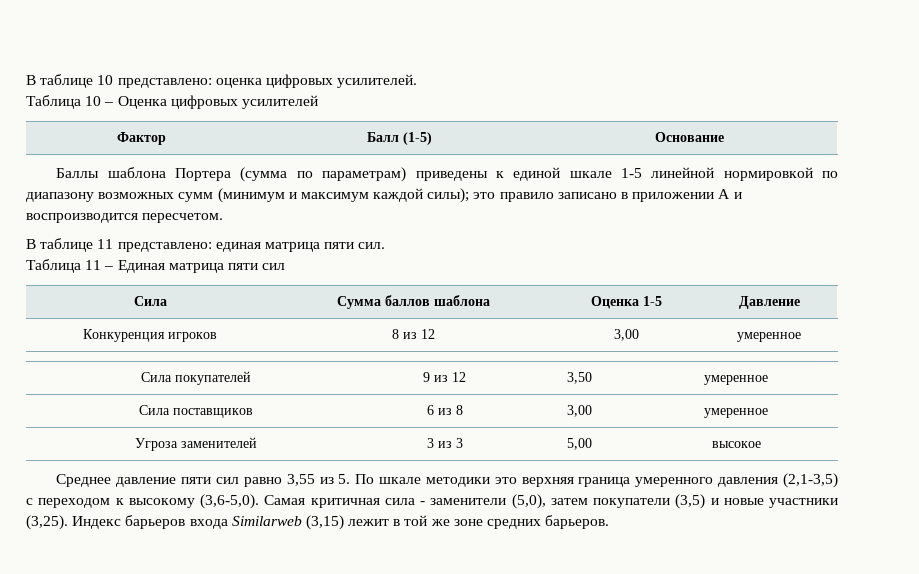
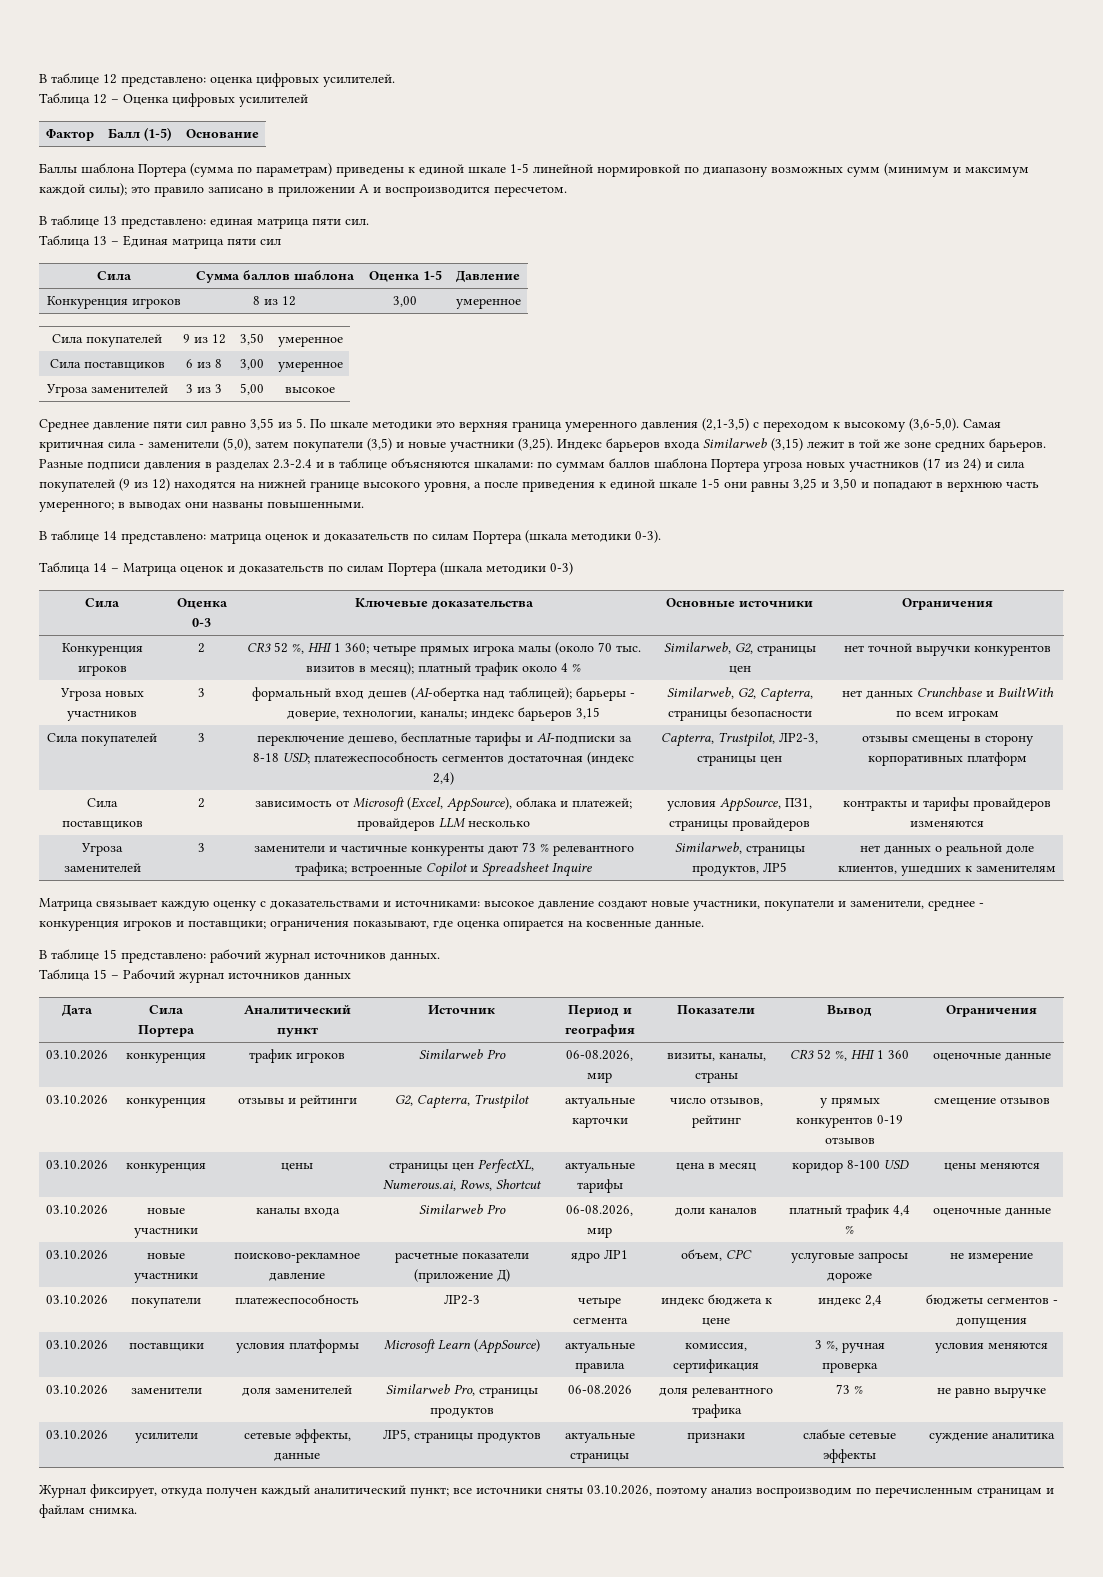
- В таблице 10 представлено: оценка цифровых усилителей.
+ В таблице 12 представлено: оценка цифровых усилителей.
- Таблица 10 – Оценка цифровых усилителей
+ Таблица 12 – Оценка цифровых усилителей
- В таблице 11 представлено: единая матрица пяти сил.
+ В таблице 13 представлено: единая матрица пяти сил.
- Таблица 11 – Единая матрица пяти сил
+ Таблица 13 – Единая матрица пяти сил
+ Разные подписи давления в разделах 2.3-2.4 и в таблице объясняются шкалами: по суммам баллов шаблона Портера угроза новых участников (17 из 24) и сила покупателей (9 из 12) находятся на нижней границе высокого уровня, а после приведения к единой шкале 1-5 они равны 3,25 и 3,50 и попадают в верхнюю часть умеренного; в выводах они названы повышенными.
+ В таблице 14 представлено: матрица оценок и доказательств по силам Портера (шкала методики 0-3).
+ Таблица 14 – Матрица оценок и доказательств по силам Портера (шкала методики 0-3)
+ Сила | Оценка 0-3 | Ключевые доказательства | Основные источники | Ограничения
+ Конкуренция игроков | 2 | CR3 52 %, HHI 1 360; четыре прямых игрока малы (около 70 тыс. визитов в месяц); платный трафик около 4 % | Similarweb, G2, страницы цен | нет точной выручки конкурентов
+ Угроза новых участников | 3 | формальный вход дешев (AI-обертка над таблицей); барьеры - доверие, технологии, каналы; индекс барьеров 3,15 | Similarweb, G2, Capterra, страницы безопасности | нет данных Crunchbase и BuiltWith по всем игрокам
+ Сила покупателей | 3 | переключение дешево, бесплатные тарифы и AI-подписки за 8-18 USD; платежеспособность сегментов достаточная (индекс 2,4) | Capterra, Trustpilot, ЛР2-3, страницы цен | отзывы смещены в сторону корпоративных платформ
+ Сила поставщиков | 2 | зависимость от Microsoft (Excel, AppSource), облака и платежей; провайдеров LLM несколько | условия AppSource, ПЗ1, страницы провайдеров | контракты и тарифы провайдеров изменяются
+ Угроза заменителей | 3 | заменители и частичные конкуренты дают 73 % релевантного трафика; встроенные Copilot и Spreadsheet Inquire | Similarweb, страницы продуктов, ЛР5 | нет данных о реальной доле клиентов, ушедших к заменителям
+ Матрица связывает каждую оценку с доказательствами и источниками: высокое давление создают новые участники, покупатели и заменители, среднее - конкуренция игроков и поставщики; ограничения показывают, где оценка опирается на косвенные данные.
+ В таблице 15 представлено: рабочий журнал источников данных.
+ Таблица 15 – Рабочий журнал источников данных
+ Дата | Сила Портера | Аналитический пункт | Источник | Период и география | Показатели | Вывод | Ограничения
+ 03.10.2026 | конкуренция | трафик игроков | Similarweb Pro | 06-08.2026, мир | визиты, каналы, страны | CR3 52 %, HHI 1 360 | оценочные данные
+ 03.10.2026 | конкуренция | отзывы и рейтинги | G2, Capterra, Trustpilot | актуальные карточки | число отзывов, рейтинг | у прямых конкурентов 0-19 отзывов | смещение отзывов
+ 03.10.2026 | конкуренция | цены | страницы цен PerfectXL, Numerous.ai, Rows, Shortcut | актуальные тарифы | цена в месяц | коридор 8-100 USD | цены меняются
+ 03.10.2026 | новые участники | каналы входа | Similarweb Pro | 06-08.2026, мир | доли каналов | платный трафик 4,4 % | оценочные данные
+ 03.10.2026 | новые участники | поисково-рекламное давление | расчетные показатели (приложение Д) | ядро ЛР1 | объем, CPC | услуговые запросы дороже | не измерение
+ 03.10.2026 | покупатели | платежеспособность | ЛР2-3 | четыре сегмента | индекс бюджета к цене | индекс 2,4 | бюджеты сегментов - допущения
+ 03.10.2026 | поставщики | условия платформы | Microsoft Learn (AppSource) | актуальные правила | комиссия, сертификация | 3 %, ручная проверка | условия меняются
+ 03.10.2026 | заменители | доля заменителей | Similarweb Pro, страницы продуктов | 06-08.2026 | доля релевантного трафика | 73 % | не равно выручке
+ 03.10.2026 | усилители | сетевые эффекты, данные | ЛР5, страницы продуктов | актуальные страницы | признаки | слабые сетевые эффекты | суждение аналитика
+ Журнал фиксирует, откуда получен каждый аналитический пункт; все источники сняты 03.10.2026, поэтому анализ воспроизводим по перечисленным страницам и файлам снимка.

